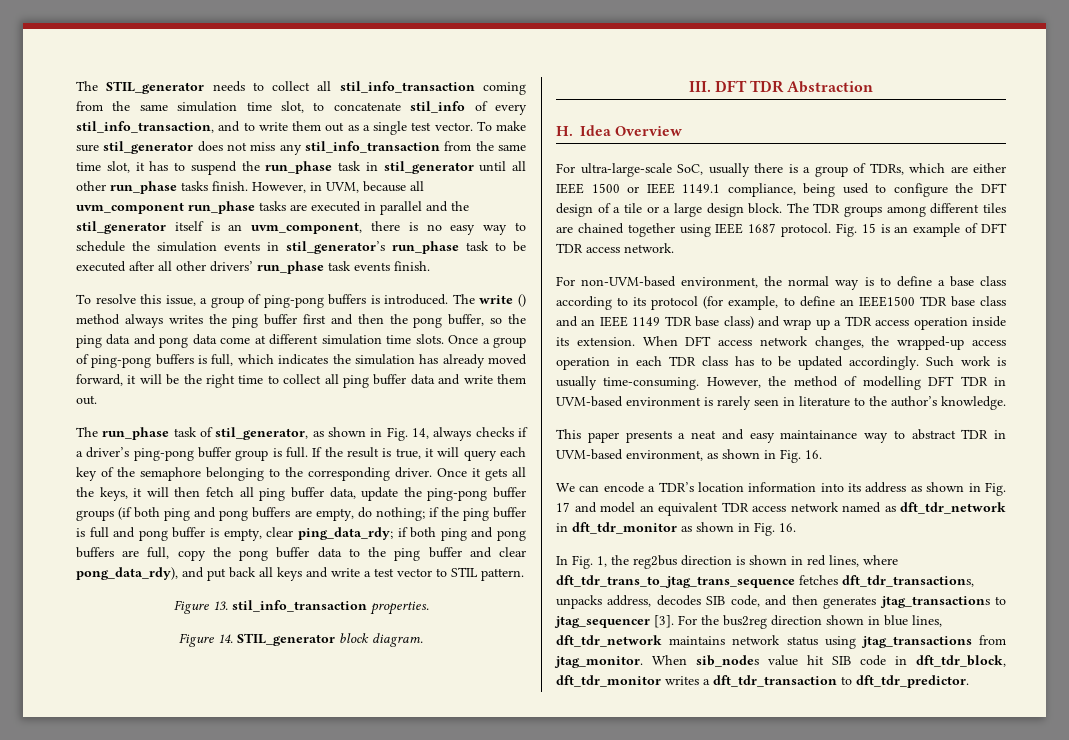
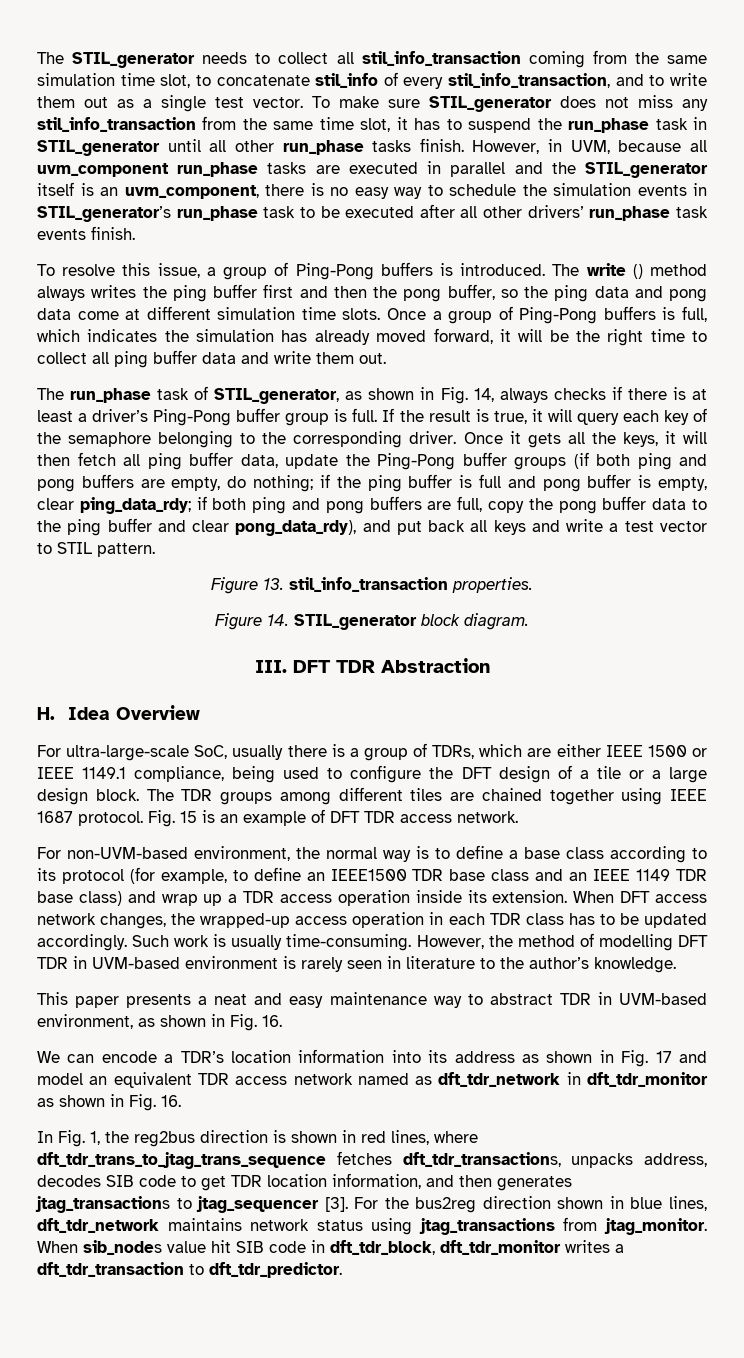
- To make sure stil_generator does not miss any stil_info_transaction from the same time slot, it has to suspend the run_phase task in stil_generator until all other run_phase tasks finish.
+ To make sure STIL_generator does not miss any stil_info_transaction from the same time slot, it has to suspend the run_phase task in STIL_generator until all other run_phase tasks finish.
- However, in UVM, because all uvm_component run_phase tasks are executed in parallel and the stil_generator itself is an uvm_component, there is no easy way to schedule the simulation events in stil_generator’s run_phase task to be executed after all other drivers’ run_phase task events finish.
+ However, in UVM, because all uvm_component run_phase tasks are executed in parallel and the STIL_generator itself is an uvm_component, there is no easy way to schedule the simulation events in STIL_generator’s run_phase task to be executed after all other drivers’ run_phase task events finish.
- To resolve this issue, a group of ping-pong buffers is introduced.
+ To resolve this issue, a group of Ping-Pong buffers is introduced.
- Once a group of ping-pong buffers is full, which indicates the simulation has already moved forward, it will be the right time to collect all ping buffer data and write them out.
+ Once a group of Ping-Pong buffers is full, which indicates the simulation has already moved forward, it will be the right time to collect all ping buffer data and write them out.
- The run_phase task of stil_generator, as shown in Fig. 14, always checks if a driver’s ping-pong buffer group is full.
+ The run_phase task of STIL_generator, as shown in Fig. 14, always checks if there is at least a driver’s Ping-Pong buffer group is full.
- Once it gets all the keys, it will then fetch all ping buffer data, update the ping-pong buffer groups (if both ping and pong buffers are empty, do nothing;
+ Once it gets all the keys, it will then fetch all ping buffer data, update the Ping-Pong buffer groups (if both ping and pong buffers are empty, do nothing;
- This paper presents a neat and easy maintainance way to abstract TDR in UVM-based environment, as shown in Fig. 16.
+ This paper presents a neat and easy maintenance way to abstract TDR in UVM-based environment, as shown in Fig. 16.
- In Fig. 1, the reg2bus direction is shown in red lines, where dft_tdr_trans_to_jtag_trans_sequence fetches dft_tdr_transactions, unpacks address, decodes SIB code, and then generates jtag_transactions to jtag_sequencer [3].
+ In Fig. 1, the reg2bus direction is shown in red lines, where dft_tdr_trans_to_jtag_trans_sequence fetches dft_tdr_transactions, unpacks address, decodes SIB code to get TDR location information, and then generates jtag_transactions to jtag_sequencer [3].

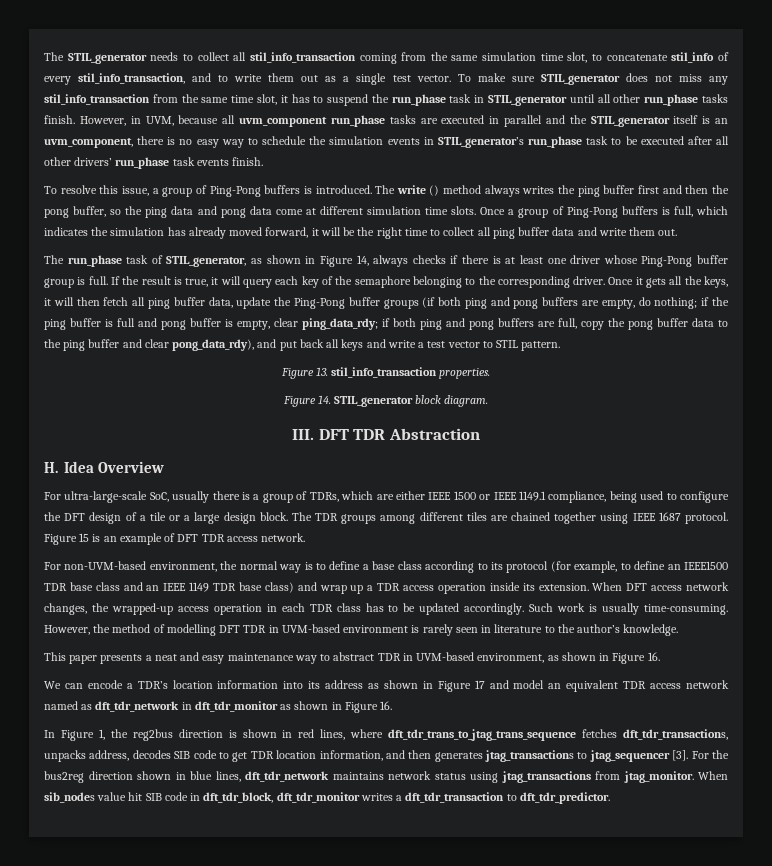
- The run_phase task of STIL_generator, as shown in Fig. 14, always checks if there is at least a driver’s Ping-Pong buffer group is full.
+ The run_phase task of STIL_generator, as shown in Figure 14, always checks if there is at least one driver whose Ping-Pong buffer group is full.
- Fig. 15 is an example of DFT TDR access network.
+ Figure 15 is an example of DFT TDR access network.
- This paper presents a neat and easy maintenance way to abstract TDR in UVM-based environment, as shown in Fig. 16.
+ This paper presents a neat and easy maintenance way to abstract TDR in UVM-based environment, as shown in Figure 16.
- We can encode a TDR’s location information into its address as shown in Fig. 17 and model an equivalent TDR access network named as dft_tdr_network in dft_tdr_monitor as shown in Fig. 16.
+ We can encode a TDR’s location information into its address as shown in Figure 17 and model an equivalent TDR access network named as dft_tdr_network in dft_tdr_monitor as shown in Figure 16.
- In Fig. 1, the reg2bus direction is shown in red lines, where dft_tdr_trans_to_jtag_trans_sequence fetches dft_tdr_transactions, unpacks address, decodes SIB code to get TDR location information, and then generates jtag_transactions to jtag_sequencer [3].
+ In Figure 1, the reg2bus direction is shown in red lines, where dft_tdr_trans_to_jtag_trans_sequence fetches dft_tdr_transactions, unpacks address, decodes SIB code to get TDR location information, and then generates jtag_transactions to jtag_sequencer [3].

